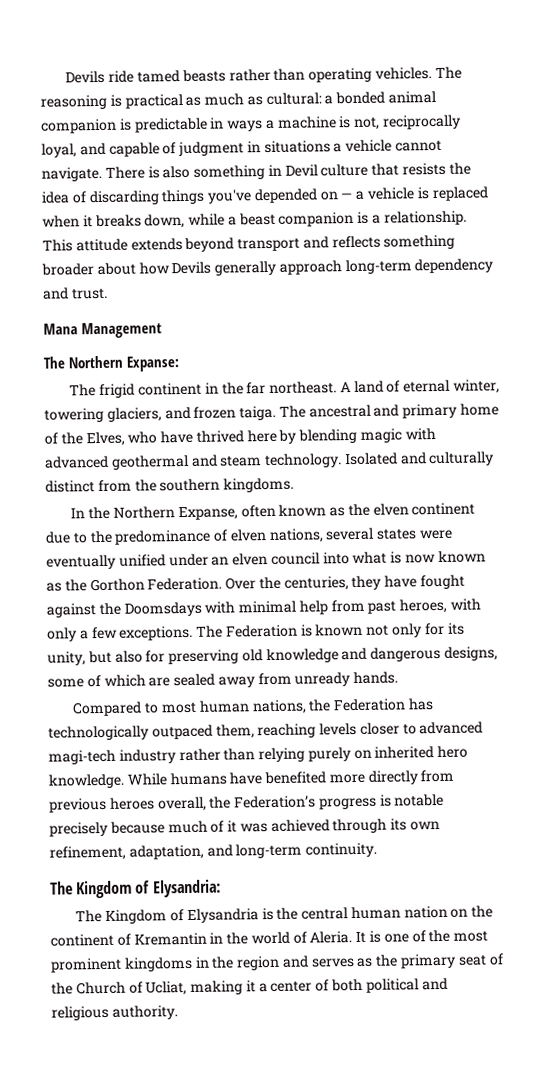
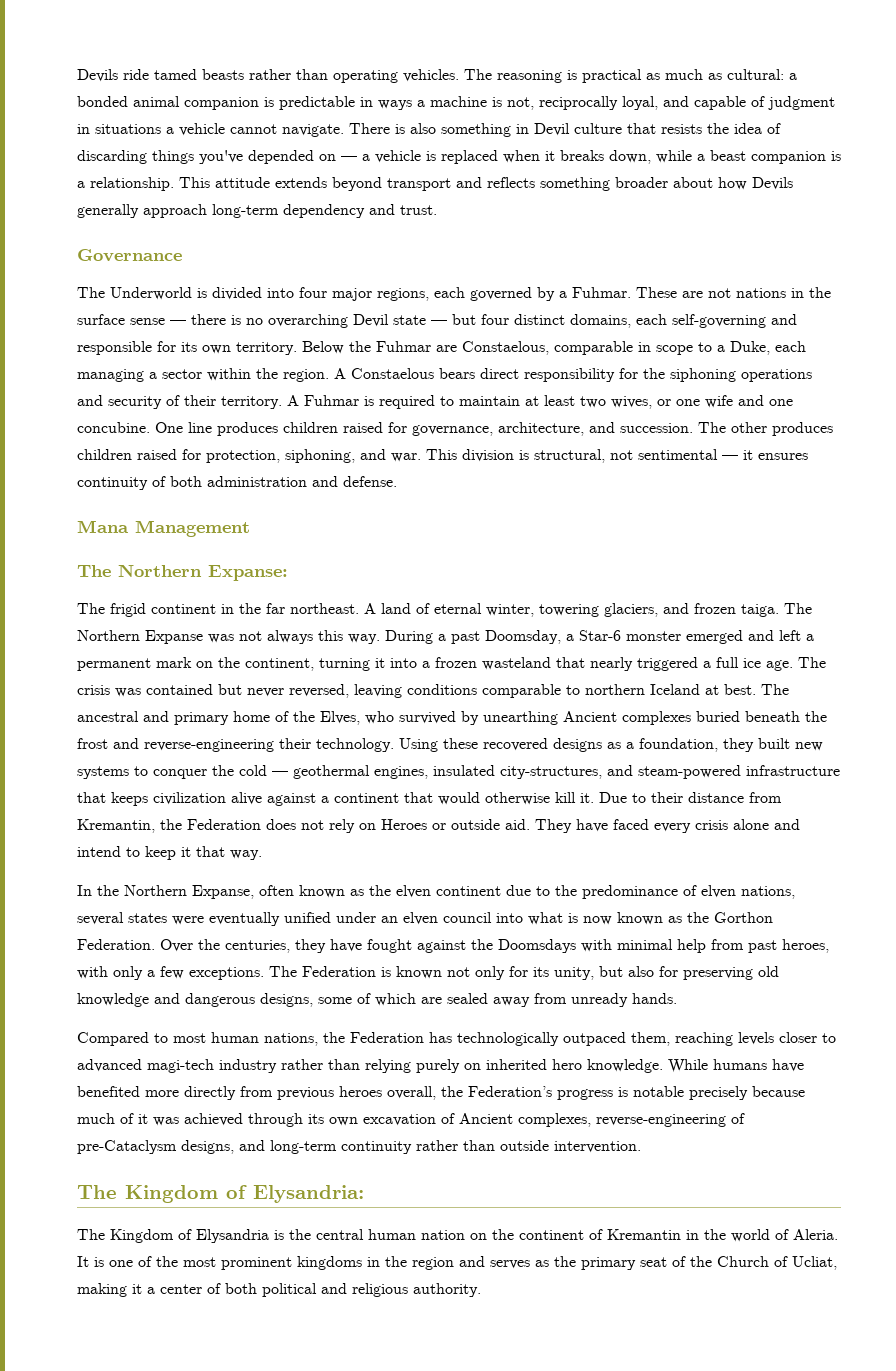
+ Governance
+ The Underworld is divided into four major regions, each governed by a Fuhmar. These are not nations in the surface sense — there is no overarching Devil state — but four distinct domains, each self-governing and responsible for its own territory. Below the Fuhmar are Constaelous, comparable in scope to a Duke, each managing a sector within the region. A Constaelous bears direct responsibility for the siphoning operations and security of their territory. A Fuhmar is required to maintain at least two wives, or one wife and one concubine. One line produces children raised for governance, architecture, and succession. The other produces children raised for protection, siphoning, and war. This division is structural, not sentimental — it ensures continuity of both administration and defense.
- The ancestral and primary home of the Elves, who have thrived here by blending magic with advanced geothermal and steam technology. Isolated and culturally distinct from the southern kingdoms.
+ The Northern Expanse was not always this way. During a past Doomsday, a Star-6 monster emerged and left a permanent mark on the continent, turning it into a frozen wasteland that nearly triggered a full ice age. The crisis was contained but never reversed, leaving conditions comparable to northern Iceland at best. The ancestral and primary home of the Elves, who survived by unearthing Ancient complexes buried beneath the frost and reverse-engineering their technology. Using these recovered designs as a foundation, they built new systems to conquer the cold — geothermal engines, insulated city-structures, and steam-powered infrastructure that keeps civilization alive against a continent that would otherwise kill it. Due to their distance from Kremantin, the Federation does not rely on Heroes or outside aid. They have faced every crisis alone and intend to keep it that way.
- While humans have benefited more directly from previous heroes overall, the Federation’s progress is notable precisely because much of it was achieved through its own refinement, adaptation, and long-term continuity.
+ While humans have benefited more directly from previous heroes overall, the Federation’s progress is notable precisely because much of it was achieved through its own excavation of Ancient complexes, reverse-engineering of pre-Cataclysm designs, and long-term continuity rather than outside intervention.

